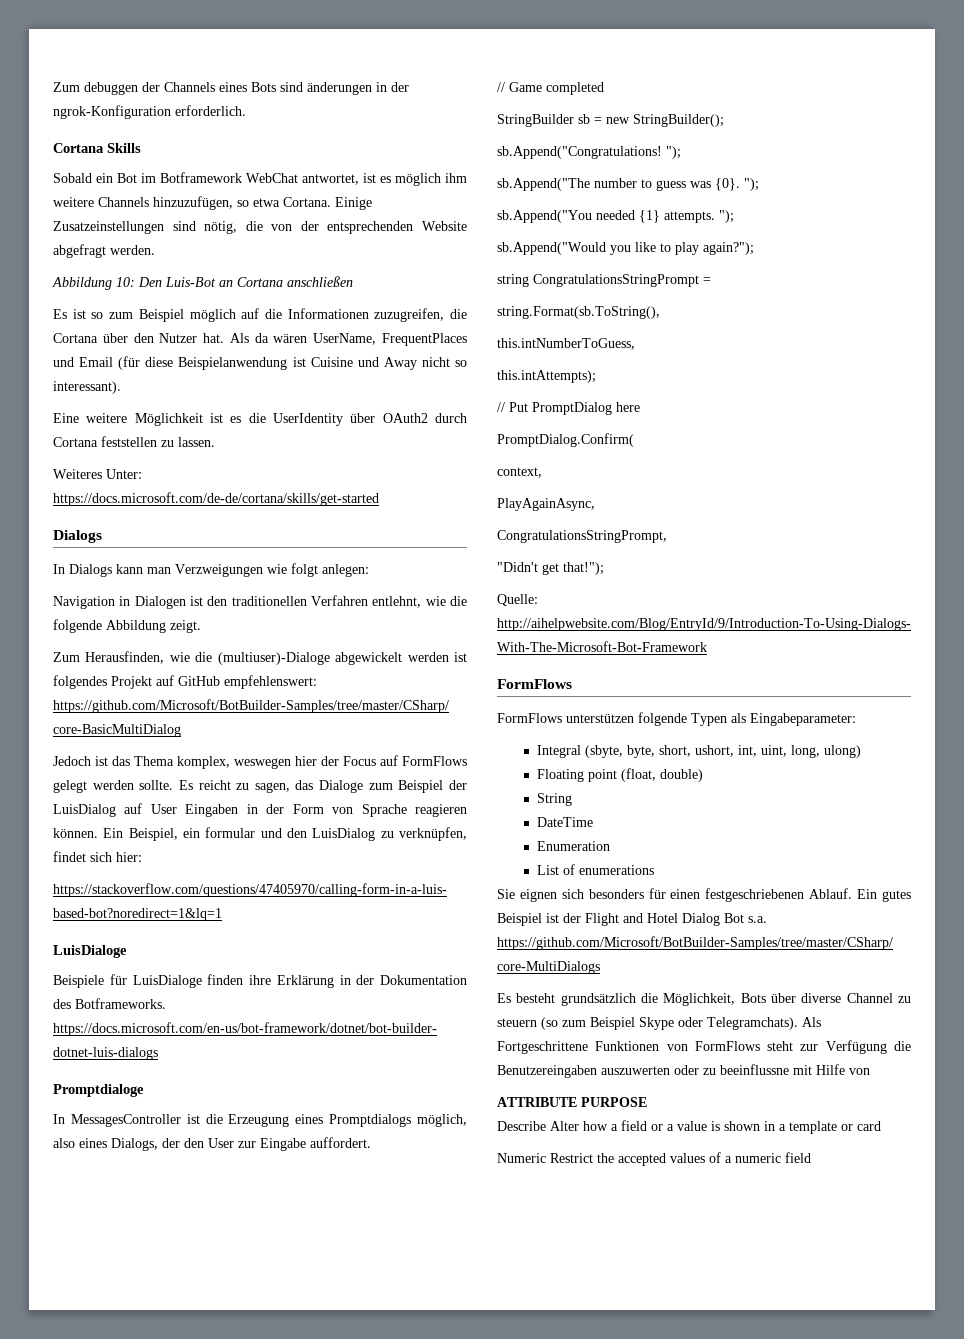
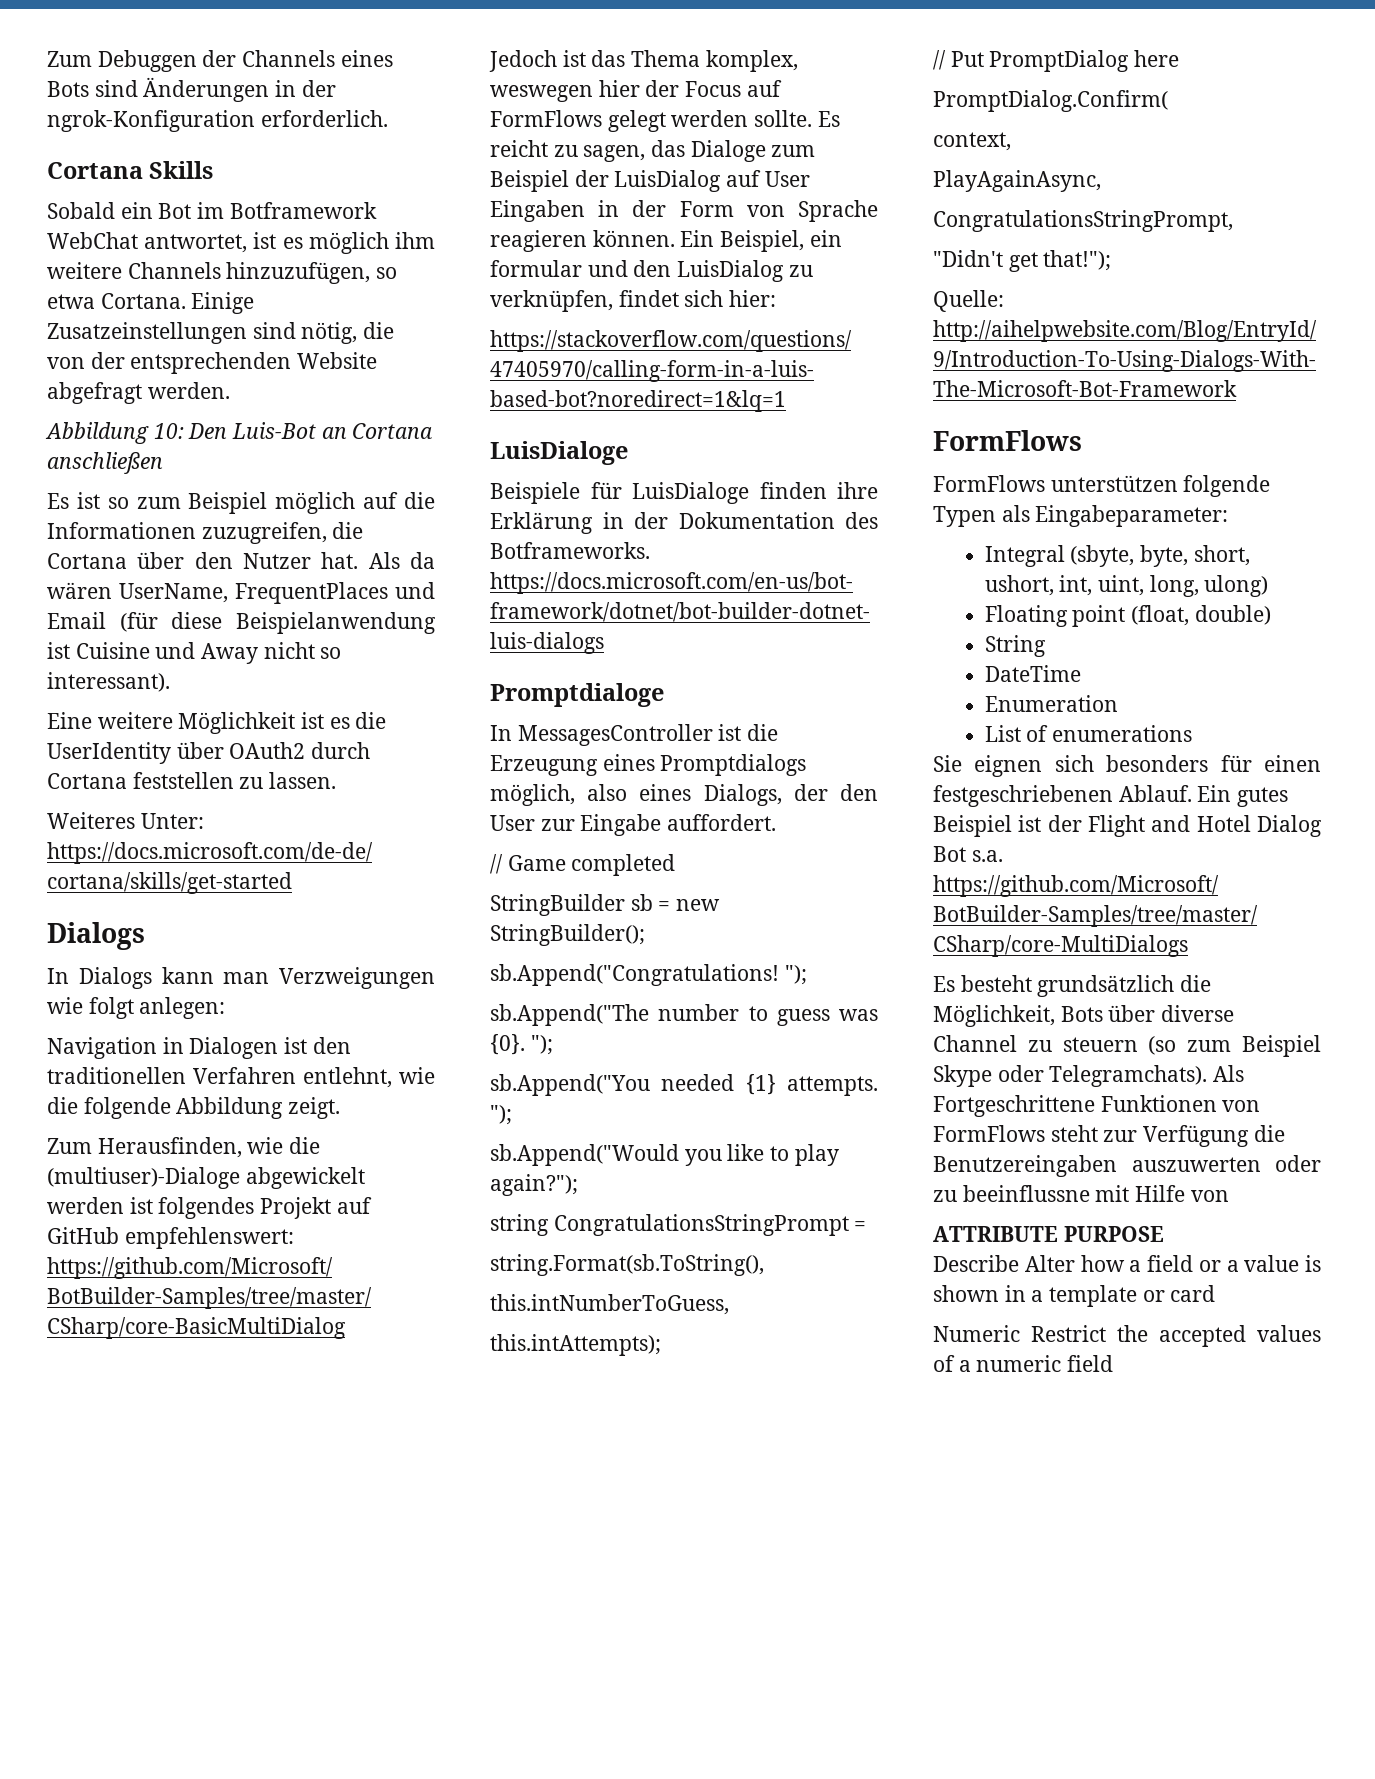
- Zum debuggen der Channels eines Bots sind änderungen in der ngrok-Konfiguration erforderlich.
+ Zum Debuggen der Channels eines Bots sind Änderungen in der ngrok-Konfiguration erforderlich.

